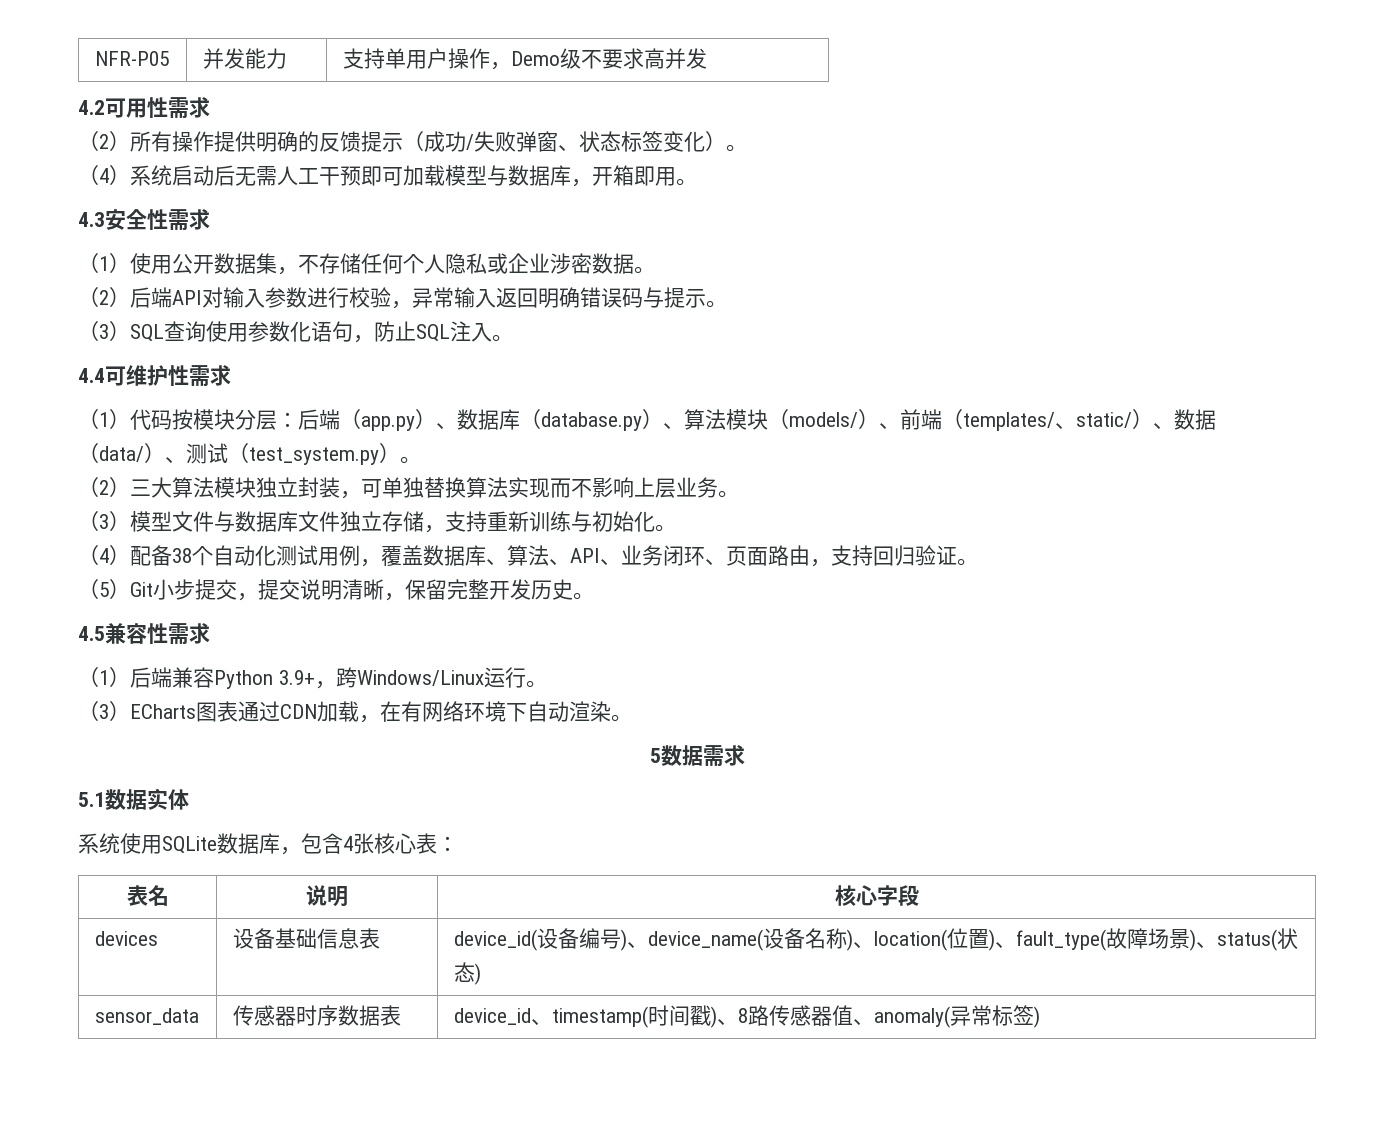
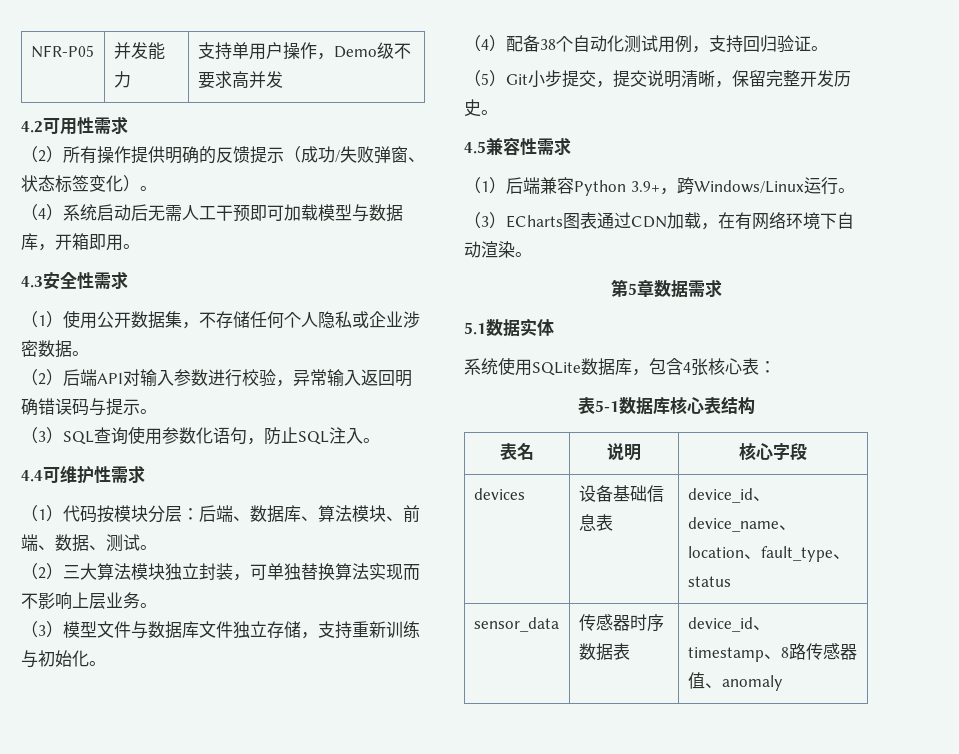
- （1）代码按模块分层：后端（app.py）、数据库（database.py）、算法模块（models/）、前端（templates/、static/）、数据（data/）、测试（test_system.py）。
+ （1）代码按模块分层：后端、数据库、算法模块、前端、数据、测试。
- （4）配备38个自动化测试用例，覆盖数据库、算法、API、业务闭环、页面路由，支持回归验证。
+ （4）配备38个自动化测试用例，支持回归验证。
- 5数据需求
+ 第5章数据需求
+ 表5-1数据库核心表结构
- devices | 设备基础信息表 | device_id(设备编号)、device_name(设备名称)、location(位置)、fault_type(故障场景)、status(状态)
+ devices | 设备基础信息表 | device_id、device_name、location、fault_type、status
- sensor_data | 传感器时序数据表 | device_id、timestamp(时间戳)、8路传感器值、anomaly(异常标签)
+ sensor_data | 传感器时序数据表 | device_id、timestamp、8路传感器值、anomaly

